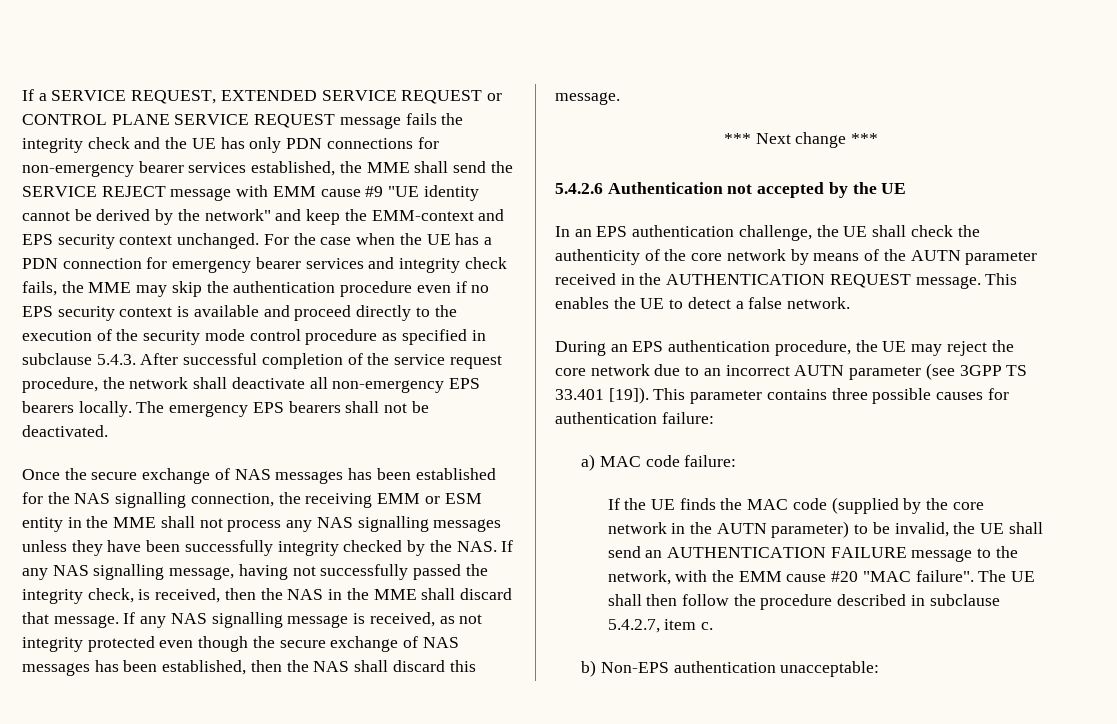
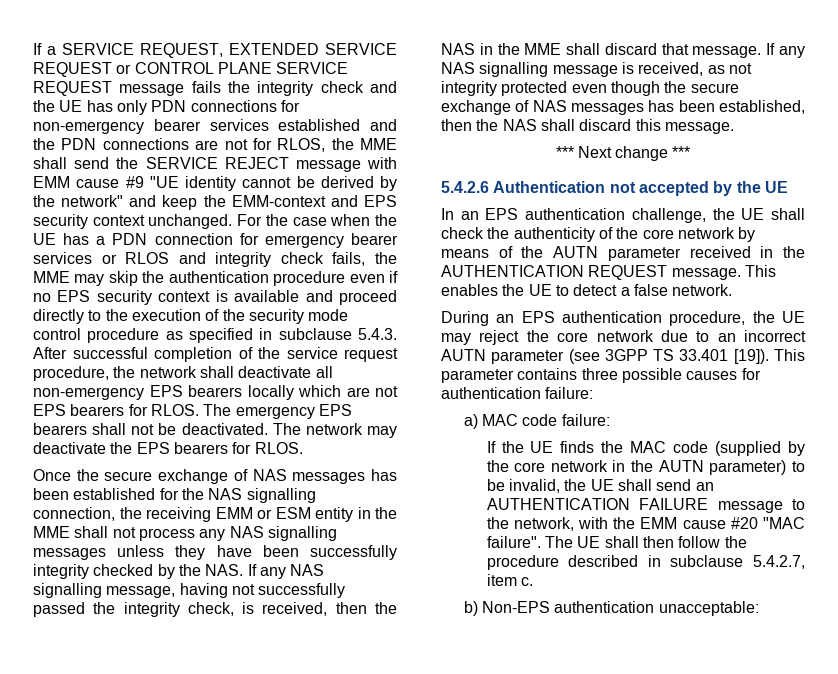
- If a SERVICE REQUEST, EXTENDED SERVICE REQUEST or CONTROL PLANE SERVICE REQUEST message fails the integrity check and the UE has only PDN connections for non-emergency bearer services established, the MME shall send the SERVICE REJECT message with EMM cause #9 "UE identity cannot be derived by the network" and keep the EMM-context and EPS security context unchanged.
+ If a SERVICE REQUEST, EXTENDED SERVICE REQUEST or CONTROL PLANE SERVICE REQUEST message fails the integrity check and the UE has only PDN connections for non-emergency bearer services established and the PDN connections are not for RLOS, the MME shall send the SERVICE REJECT message with EMM cause #9 "UE identity cannot be derived by the network" and keep the EMM-context and EPS security context unchanged.
- For the case when the UE has a PDN connection for emergency bearer services and integrity check fails, the MME may skip the authentication procedure even if no EPS security context is available and proceed directly to the execution of the security mode control procedure as specified in subclause 5.4.3. After successful completion of the service request procedure, the network shall deactivate all non-emergency EPS bearers locally.
+ For the case when the UE has a PDN connection for emergency bearer services or RLOS and integrity check fails, the MME may skip the authentication procedure even if no EPS security context is available and proceed directly to the execution of the security mode control procedure as specified in subclause 5.4.3. After successful completion of the service request procedure, the network shall deactivate all non-emergency EPS bearers locally which are not EPS bearers for RLOS.
+ The network may deactivate the EPS bearers for RLOS.

